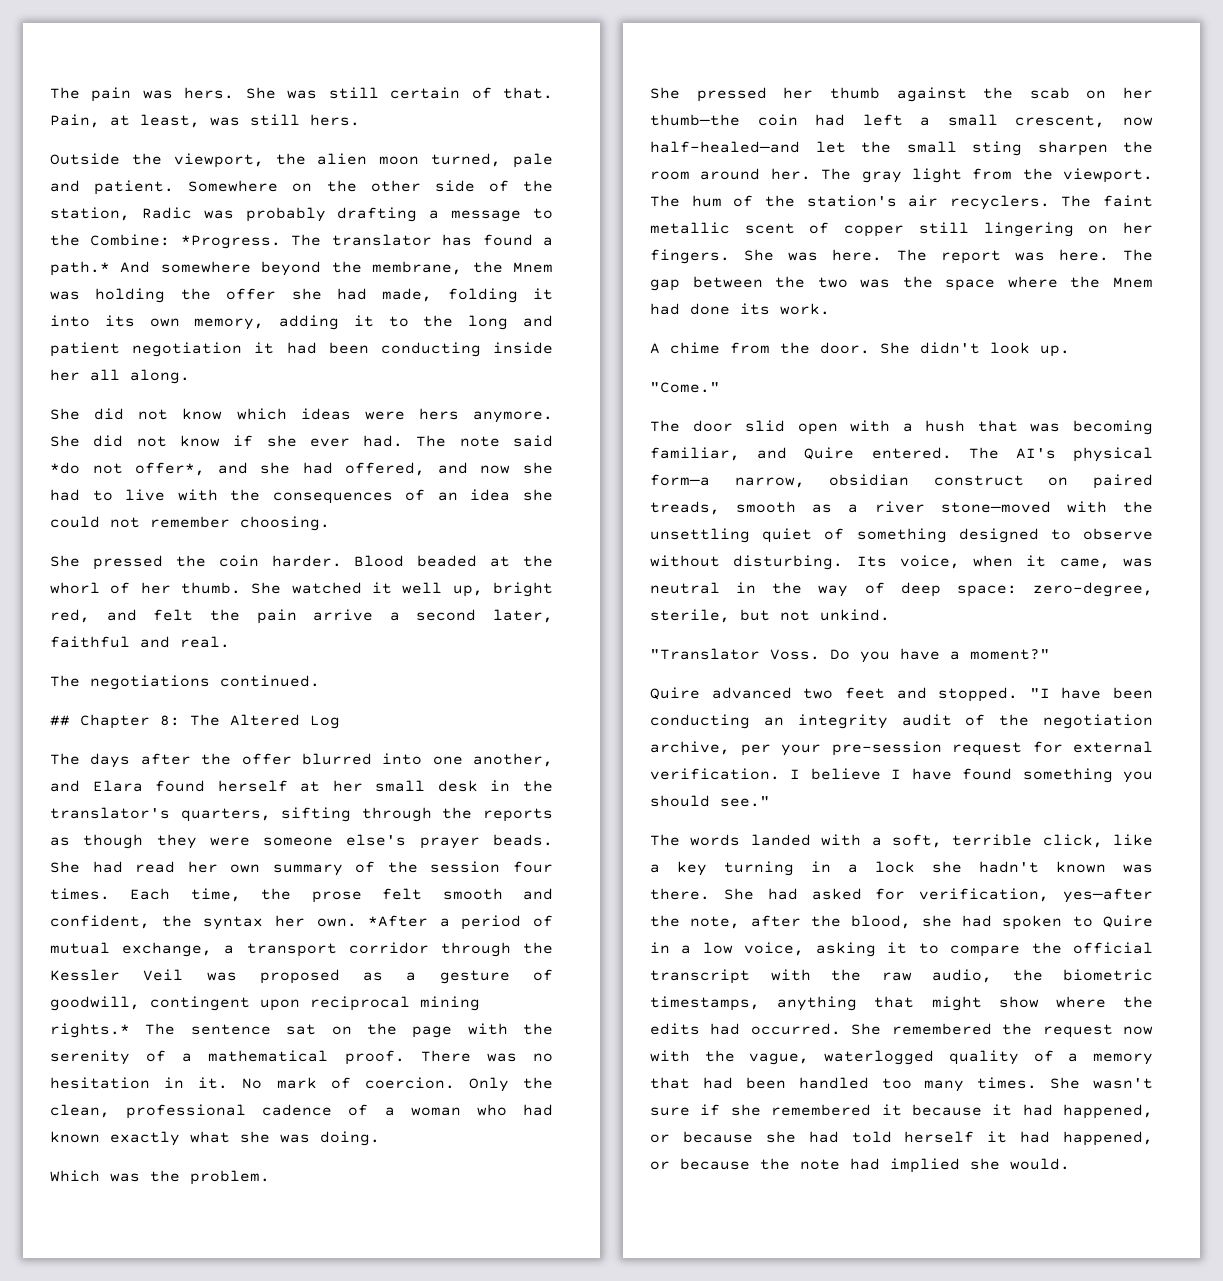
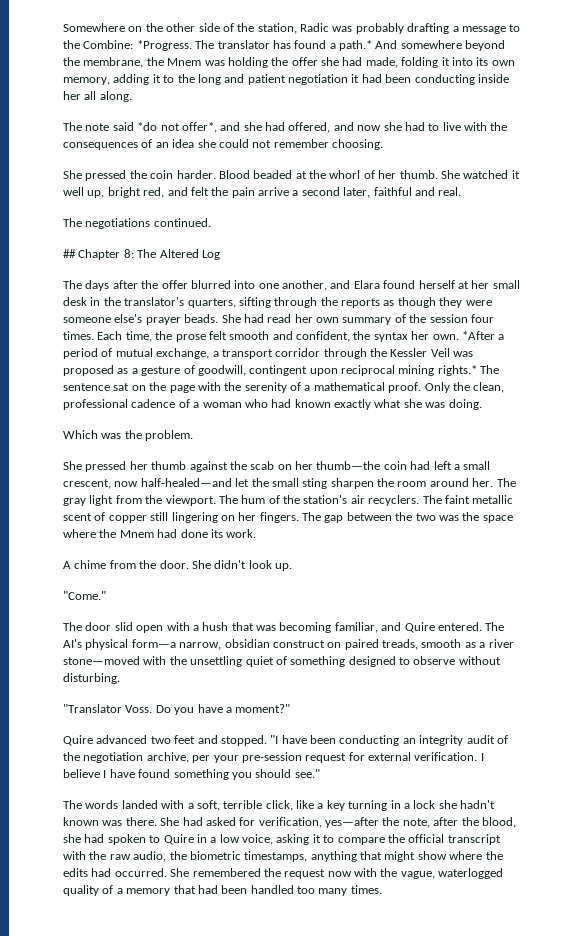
- The pain was hers. She was still certain of that. Pain, at least, was still hers.
- Outside the viewport, the alien moon turned, pale and patient.
- She did not know which ideas were hers anymore. She did not know if she ever had.
- There was no hesitation in it. No mark of coercion.
- She was here. The report was here.
- Its voice, when it came, was neutral in the way of deep space: zero-degree, sterile, but not unkind.
- She wasn't sure if she remembered it because it had happened, or because she had told herself it had happened, or because the note had implied she would.

